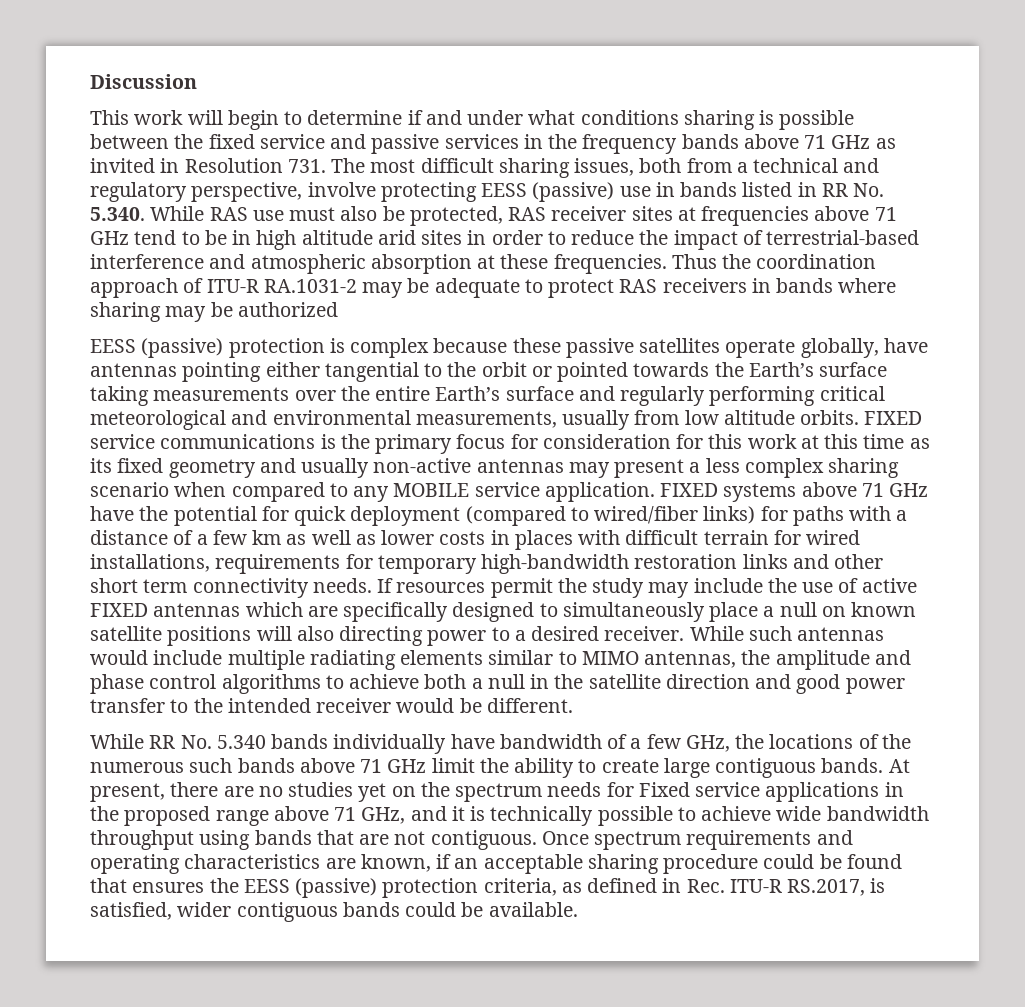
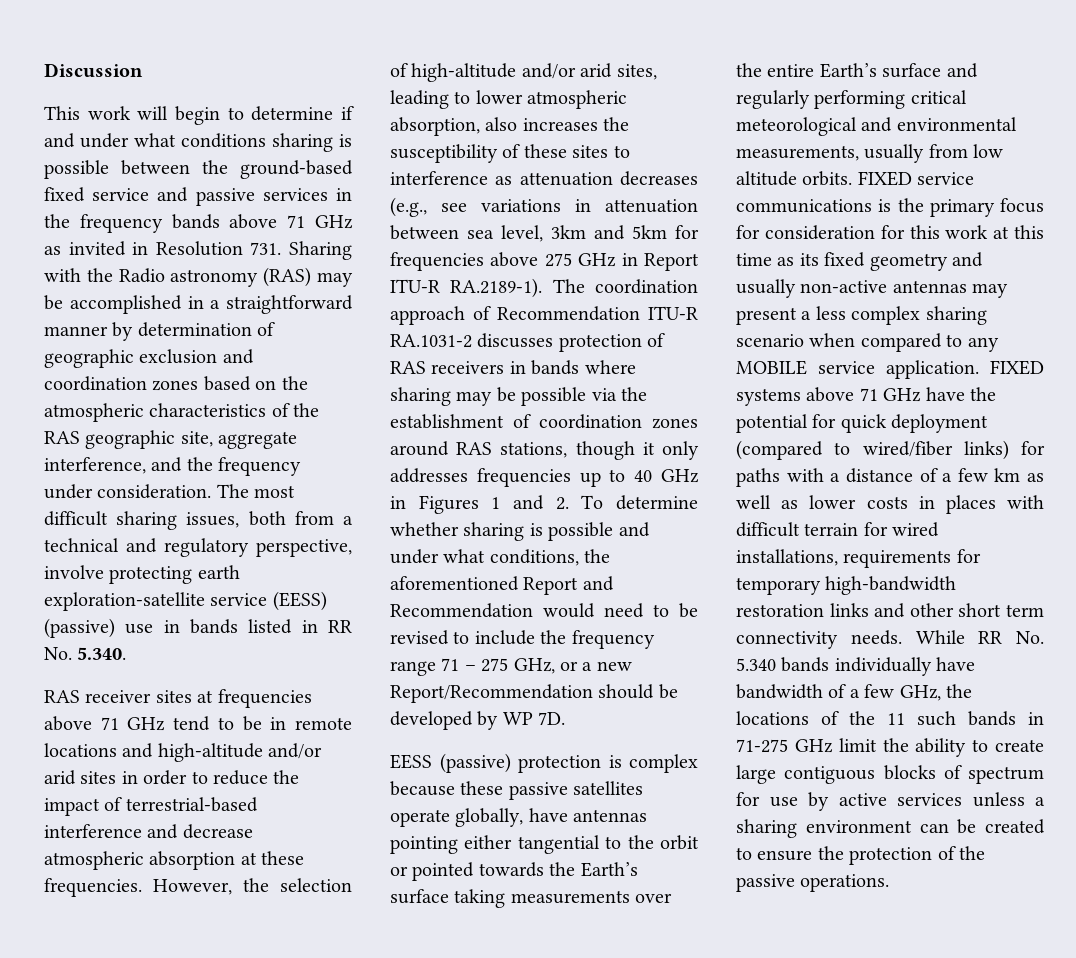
- This work will begin to determine if and under what conditions sharing is possible between the fixed service and passive services in the frequency bands above 71 GHz as invited in Resolution 731. The most difficult sharing issues, both from a technical and regulatory perspective, involve protecting EESS (passive) use in bands listed in RR No. 5.340. While RAS use must also be protected, RAS receiver sites at frequencies above 71 GHz tend to be in high altitude arid sites in order to reduce the impact of terrestrial-based interference and atmospheric absorption at these frequencies.
+ This work will begin to determine if and under what conditions sharing is possible between the ground-based fixed service and passive services in the frequency bands above 71 GHz as invited in Resolution 731. Sharing with the Radio astronomy (RAS) may be accomplished in a straightforward manner by determination of geographic exclusion and coordination zones based on the atmospheric characteristics of the RAS geographic site, aggregate interference, and the frequency under consideration. The most difficult sharing issues, both from a technical and regulatory perspective, involve protecting earth exploration-satellite service (EESS) (passive) use in bands listed in RR No. 5.340.
+ RAS receiver sites at frequencies above 71 GHz tend to be in remote locations and high-altitude and/or arid sites in order to reduce the impact of terrestrial-based interference and decrease atmospheric absorption at these frequencies.
- Thus the coordination approach of ITU-R RA.1031-2 may be adequate to protect RAS receivers in bands where sharing may be authorized
+ However, the selection of high-altitude and/or arid sites, leading to lower atmospheric absorption, also increases the susceptibility of these sites to interference as attenuation decreases (e.g., see variations in attenuation between sea level, 3km and 5km for frequencies above 275 GHz in Report ITU-R RA.2189-1). The coordination approach of Recommendation ITU-R RA.1031-2 discusses protection of RAS receivers in bands where sharing may be possible via the establishment of coordination zones around RAS stations, though it only addresses frequencies up to 40 GHz in Figures 1 and 2. To determine whether sharing is possible and under what conditions, the aforementioned Report and Recommendation would need to be revised to include the frequency range 71 – 275 GHz, or a new Report/Recommendation should be developed by WP 7D.
- FIXED systems above 71 GHz have the potential for quick deployment (compared to wired/fiber links) for paths with a distance of a few km as well as lower costs in places with difficult terrain for wired installations, requirements for temporary high-bandwidth restoration links and other short term connectivity needs. If resources permit the study may include the use of active FIXED antennas which are specifically designed to simultaneously place a null on known satellite positions will also directing power to a desired receiver. While such antennas would include multiple radiating elements similar to MIMO antennas, the amplitude and phase control algorithms to achieve both a null in the satellite direction and good power transfer to the intended receiver would be different.
- While RR No. 5.340 bands individually have bandwidth of a few GHz, the locations of the numerous such bands above 71 GHz limit the ability to create large contiguous bands. At present, there are no studies yet on the spectrum needs for Fixed service applications in the proposed range above 71 GHz, and it is technically possible to achieve wide bandwidth throughput using bands that are not contiguous. Once spectrum requirements and operating characteristics are known, if an acceptable sharing procedure could be found that ensures the EESS (passive) protection criteria, as defined in Rec. ITU-R RS.2017, is satisfied, wider contiguous bands could be available.
+ FIXED systems above 71 GHz have the potential for quick deployment (compared to wired/fiber links) for paths with a distance of a few km as well as lower costs in places with difficult terrain for wired installations, requirements for temporary high-bandwidth restoration links and other short term connectivity needs. While RR No. 5.340 bands individually have bandwidth of a few GHz, the locations of the 11 such bands in 71-275 GHz limit the ability to create large contiguous blocks of spectrum for use by active services unless a sharing environment can be created to ensure the protection of the passive operations.

